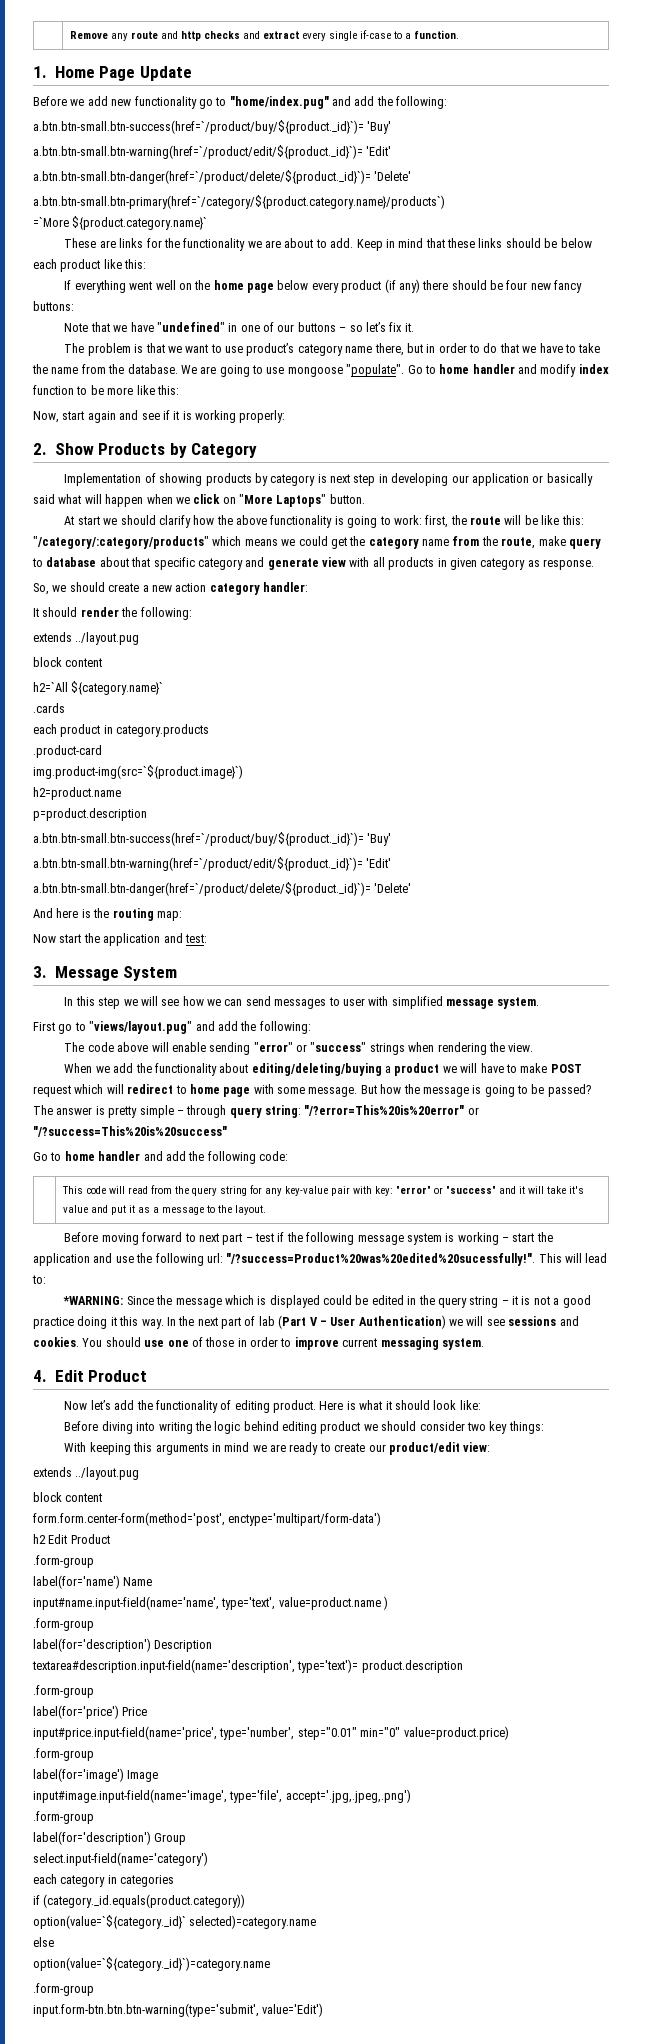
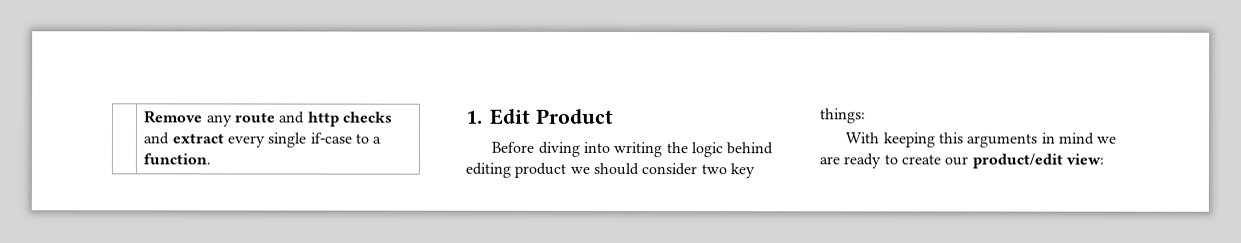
- 1. Home Page Update
- Before we add new functionality go to "home/index.pug" and add the following:
- a.btn.btn-small.btn-success(href=`/product/buy/${product._id}`)= 'Buy'
- a.btn.btn-small.btn-warning(href=`/product/edit/${product._id}`)= 'Edit'
- a.btn.btn-small.btn-danger(href=`/product/delete/${product._id}`)= 'Delete'
- a.btn.btn-small.btn-primary(href=`/category/${product.category.name}/products`)
- =`More ${product.category.name}`
- These are links for the functionality we are about to add. Keep in mind that these links should be below each product like this:
- If everything went well on the home page below every product (if any) there should be four new fancy buttons:
- Note that we have "undefined" in one of our buttons – so let’s fix it.
- The problem is that we want to use product’s category name there, but in order to do that we have to take the name from the database. We are going to use mongoose "populate". Go to home handler and modify index function to be more like this:
- Now, start again and see if it is working properly:
- 2. Show Products by Category
- Implementation of showing products by category is next step in developing our application or basically said what will happen when we click on "More Laptops" button.
- At start we should clarify how the above functionality is going to work: first, the route will be like this: "/category/:category/products" which means we could get the category name from the route, make query to database about that specific category and generate view with all products in given category as response.
- So, we should create a new action category handler:
- It should render the following:
- extends ../layout.pug
- block content
- h2=`All ${category.name}`
- .cards
- each product in category.products
- .product-card
- img.product-img(src=`${product.image}`)
- h2=product.name
- p=product.description
- a.btn.btn-small.btn-success(href=`/product/buy/${product._id}`)= 'Buy'
- a.btn.btn-small.btn-warning(href=`/product/edit/${product._id}`)= 'Edit'
- a.btn.btn-small.btn-danger(href=`/product/delete/${product._id}`)= 'Delete'
- And here is the routing map:
- Now start the application and test:
- 3. Message System
- In this step we will see how we can send messages to user with simplified message system.
- First go to "views/layout.pug" and add the following:
- The code above will enable sending "error" or "success" strings when rendering the view.
- When we add the functionality about editing/deleting/buying a product we will have to make POST request which will redirect to home page with some message. But how the message is going to be passed? The answer is pretty simple – through query string: "/?error=This%20is%20error" or "/?success=This%20is%20success"
- Go to home handler and add the following code:
- | This code will read from the query string for any key-value pair with key: "error" or "success" and it will take it's value and put it as a message to the layout.
- Before moving forward to next part – test if the following message system is working – start the application and use the following url: "/?success=Product%20was%20edited%20sucessfully!". This will lead to:
- *WARNING: Since the message which is displayed could be edited in the query string – it is not a good practice doing it this way. In the next part of lab (Part V – User Authentication) we will see sessions and cookies. You should use one of those in order to improve current messaging system.
- 4. Edit Product
- Now let’s add the functionality of editing product. Here is what it should look like:
+ 1. Edit Product
  With keeping this arguments in mind we are ready to create our product/edit view:
- extends ../layout.pug
- block content
- form.form.center-form(method='post', enctype='multipart/form-data')
- h2 Edit Product
- .form-group
- label(for='name') Name
- input#name.input-field(name='name', type='text', value=product.name )
- .form-group
- label(for='description') Description
- textarea#description.input-field(name='description', type='text')= product.description
- .form-group
- label(for='price') Price
- input#price.input-field(name='price', type='number', step="0.01" min="0" value=product.price)
- .form-group
- label(for='image') Image
- input#image.input-field(name='image', type='file', accept='.jpg,.jpeg,.png')
- .form-group
- label(for='description') Group
- select.input-field(name='category')
- each category in categories
- if (category._id.equals(product.category))
- option(value=`${category._id}` selected)=category.name
- else
- option(value=`${category._id}`)=category.name
- .form-group
- input.form-btn.btn.btn-warning(type='submit', value='Edit')

